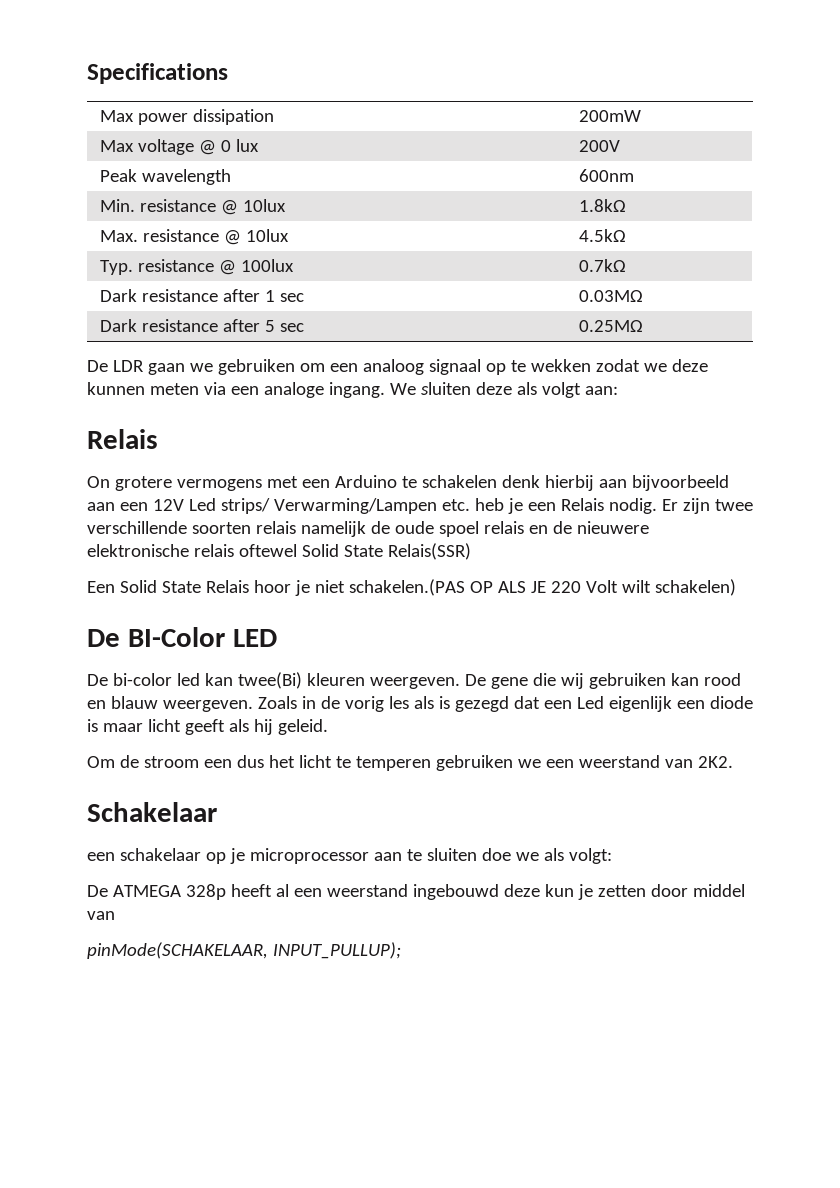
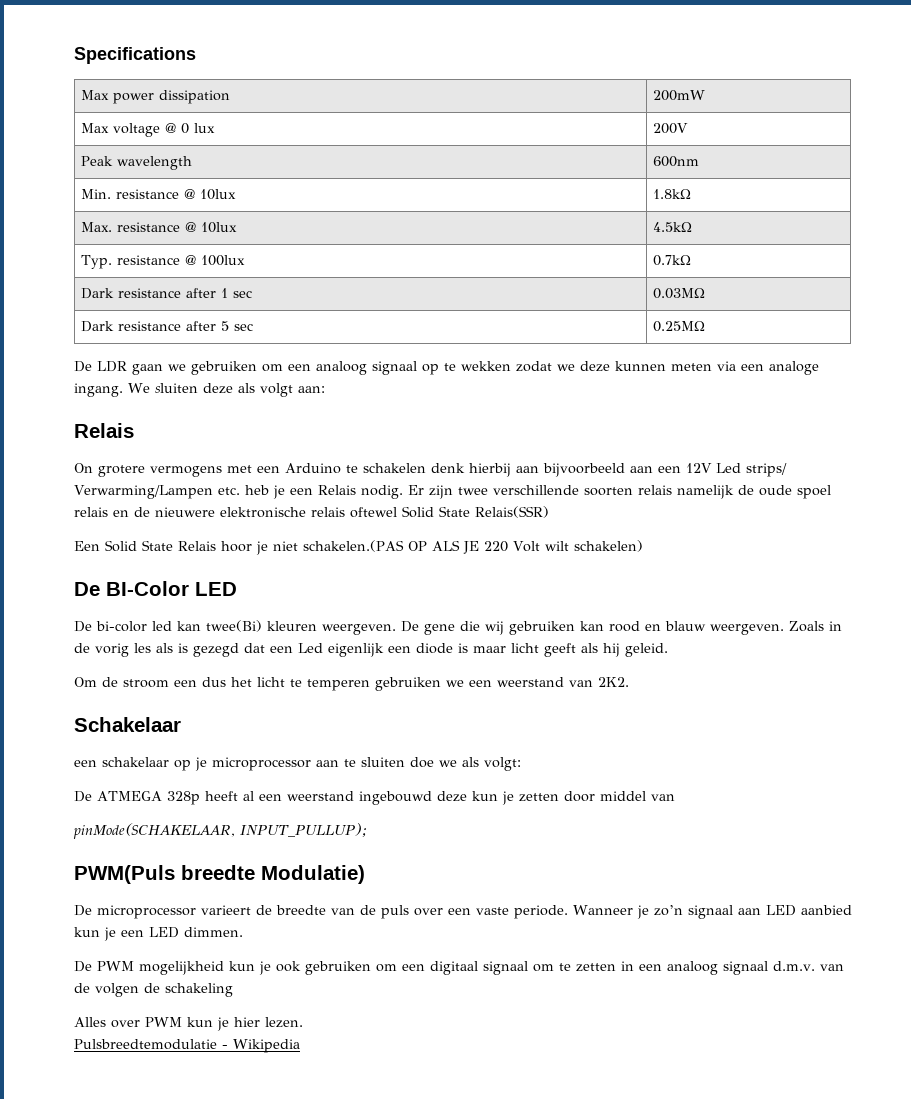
+ PWM(Puls breedte Modulatie)
+ De microprocessor varieert de breedte van de puls over een vaste periode. Wanneer je zo’n signaal aan LED aanbied kun je een LED dimmen.
+ De PWM mogelijkheid kun je ook gebruiken om een digitaal signaal om te zetten in een analoog signaal d.m.v. van de volgen de schakeling
+ Alles over PWM kun je hier lezen.
+ Pulsbreedtemodulatie - Wikipedia

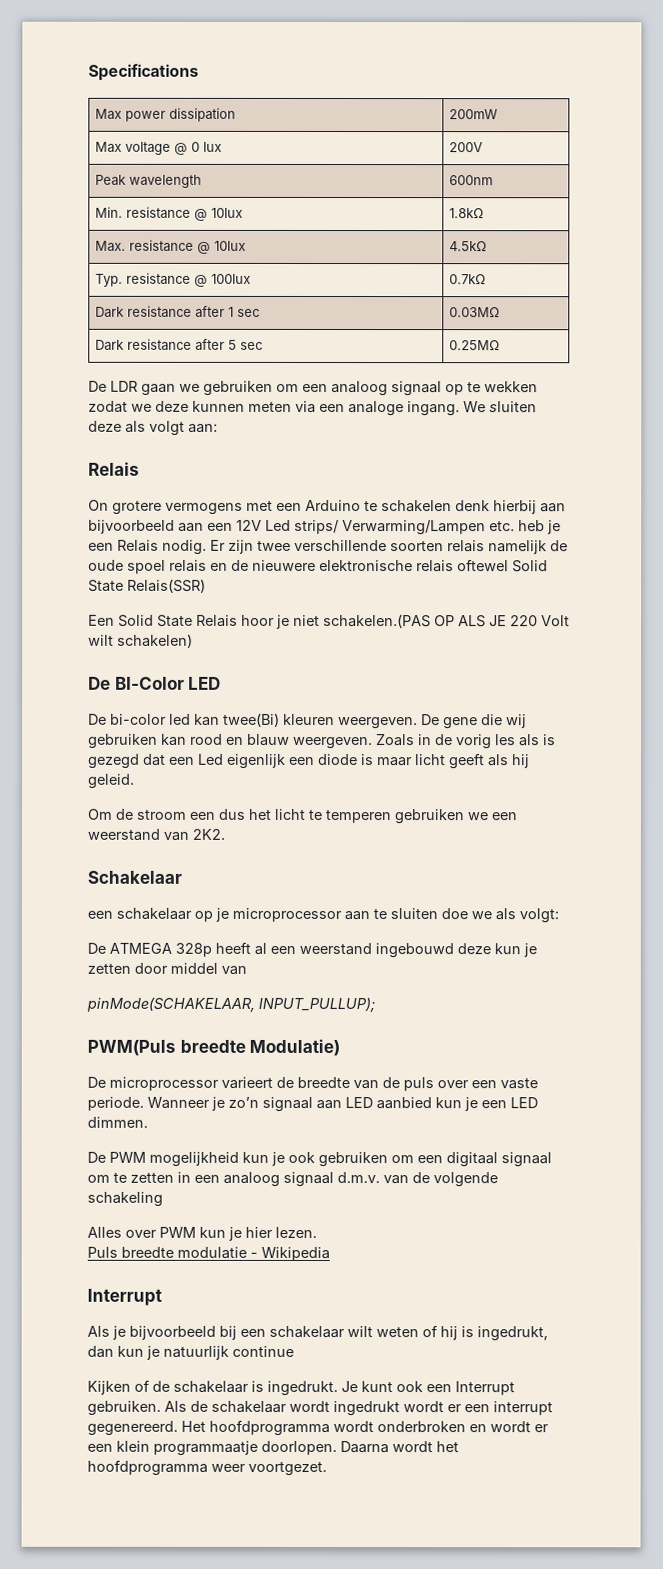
- De PWM mogelijkheid kun je ook gebruiken om een digitaal signaal om te zetten in een analoog signaal d.m.v. van de volgen de schakeling
+ De PWM mogelijkheid kun je ook gebruiken om een digitaal signaal om te zetten in een analoog signaal d.m.v. van de volgende schakeling
- Pulsbreedtemodulatie - Wikipedia
+ Puls breedte modulatie - Wikipedia
+ Interrupt
+ Als je bijvoorbeeld bij een schakelaar wilt weten of hij is ingedrukt, dan kun je natuurlijk continue
+ Kijken of de schakelaar is ingedrukt. Je kunt ook een Interrupt gebruiken. Als de schakelaar wordt ingedrukt wordt er een interrupt gegenereerd. Het hoofdprogramma wordt onderbroken en wordt er een klein programmaatje doorlopen. Daarna wordt het hoofdprogramma weer voortgezet.

